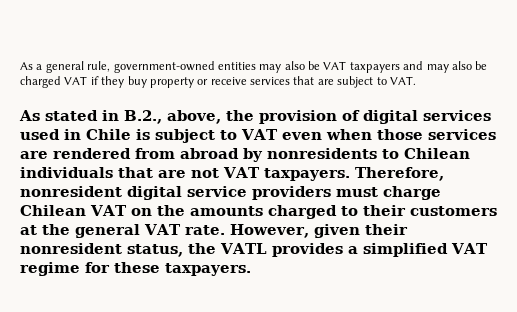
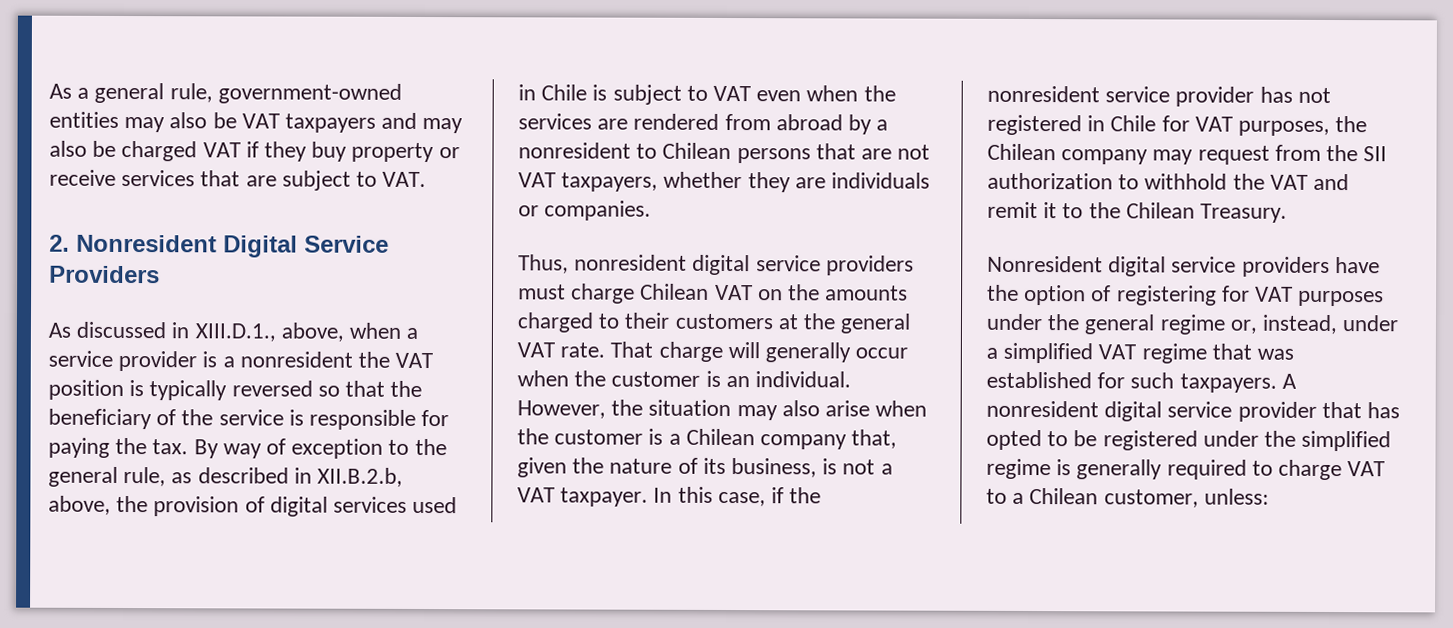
- As stated in B.2., above, the provision of digital services used in Chile is subject to VAT even when those services are rendered from abroad by nonresidents to Chilean individuals that are not VAT taxpayers. Therefore, nonresident digital service providers must charge Chilean VAT on the amounts charged to their customers at the general VAT rate.
+ 2. Nonresident Digital Service Providers
+ As discussed in XIII.D.1., above, when a service provider is a nonresident the VAT position is typically reversed so that the beneficiary of the service is responsible for paying the tax. By way of exception to the general rule, as described in XII.B.2.b, above, the provision of digital services used in Chile is subject to VAT even when the services are rendered from abroad by a nonresident to Chilean persons that are not VAT taxpayers, whether they are individuals or companies.
+ Thus, nonresident digital service providers must charge Chilean VAT on the amounts charged to their customers at the general VAT rate.
- However, given their nonresident status, the VATL provides a simplified VAT regime for these taxpayers.
+ That charge will generally occur when the customer is an individual. However, the situation may also arise when the customer is a Chilean company that, given the nature of its business, is not a VAT taxpayer. In this case, if the nonresident service provider has not registered in Chile for VAT purposes, the Chilean company may request from the SII authorization to withhold the VAT and remit it to the Chilean Treasury.
+ Nonresident digital service providers have the option of registering for VAT purposes under the general regime or, instead, under a simplified VAT regime that was established for such taxpayers. A nonresident digital service provider that has opted to be registered under the simplified regime is generally required to charge VAT to a Chilean customer, unless:

